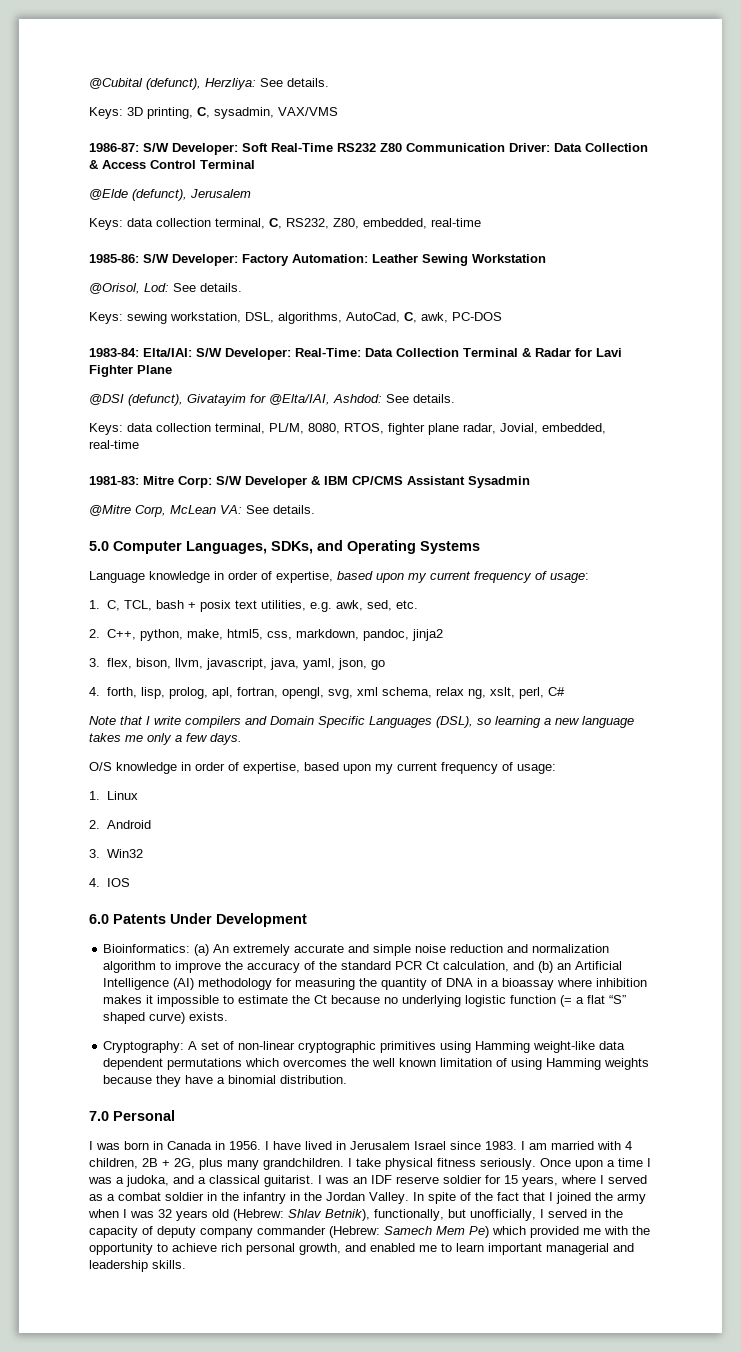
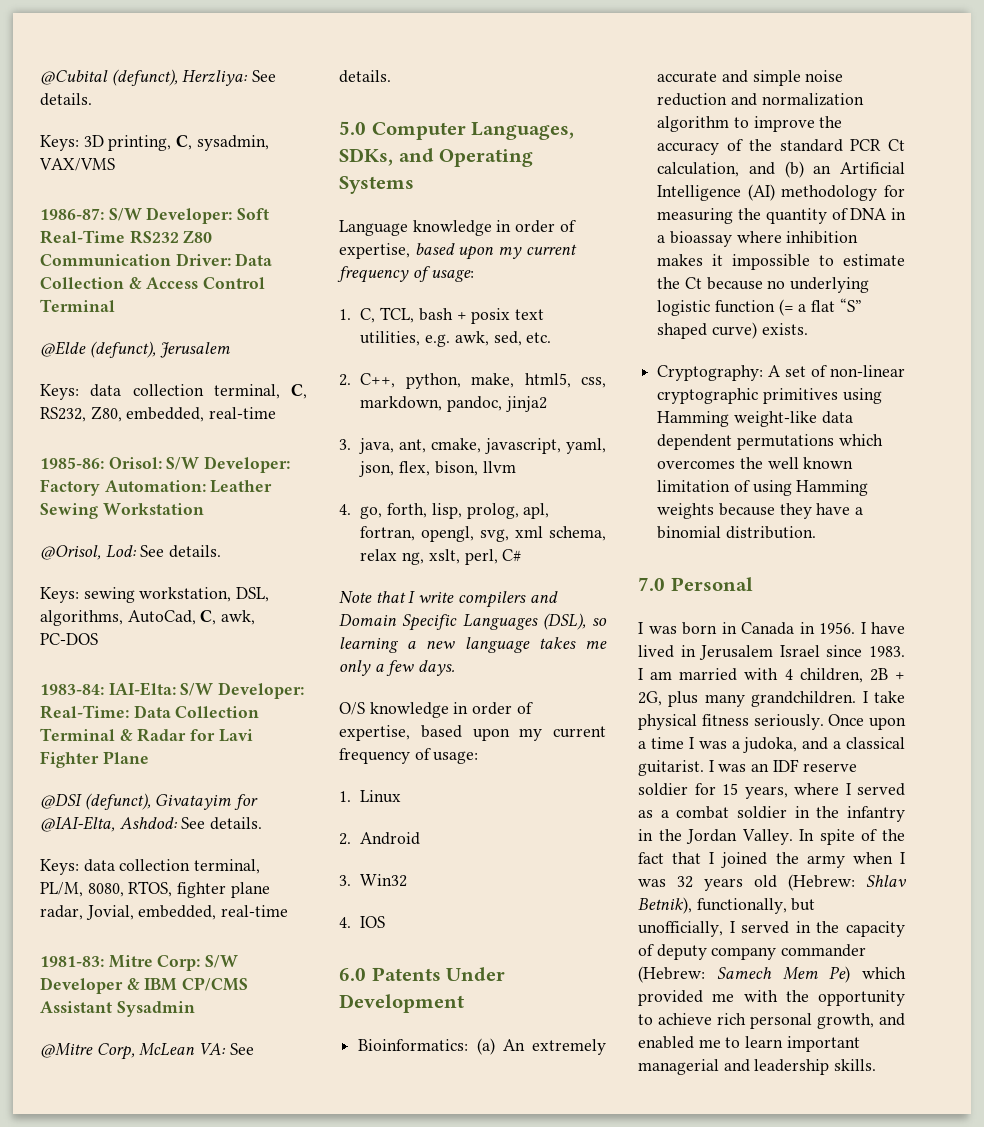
- 1985-86: S/W Developer: Factory Automation: Leather Sewing Workstation
+ 1985-86: Orisol: S/W Developer: Factory Automation: Leather Sewing Workstation
- 1983-84: Elta/IAI: S/W Developer: Real-Time: Data Collection Terminal & Radar for Lavi Fighter Plane
+ 1983-84: IAI-Elta: S/W Developer: Real-Time: Data Collection Terminal & Radar for Lavi Fighter Plane
- @DSI (defunct), Givatayim for @Elta/IAI, Ashdod: See details.
+ @DSI (defunct), Givatayim for @IAI-Elta, Ashdod: See details.
- 3. flex, bison, llvm, javascript, java, yaml, json, go
- 4. forth, lisp, prolog, apl, fortran, opengl, svg, xml schema, relax ng, xslt, perl, C#
+ 3. java, ant, cmake, javascript, yaml, json, flex, bison, llvm
+ 4. go, forth, lisp, prolog, apl, fortran, opengl, svg, xml schema, relax ng, xslt, perl, C#

